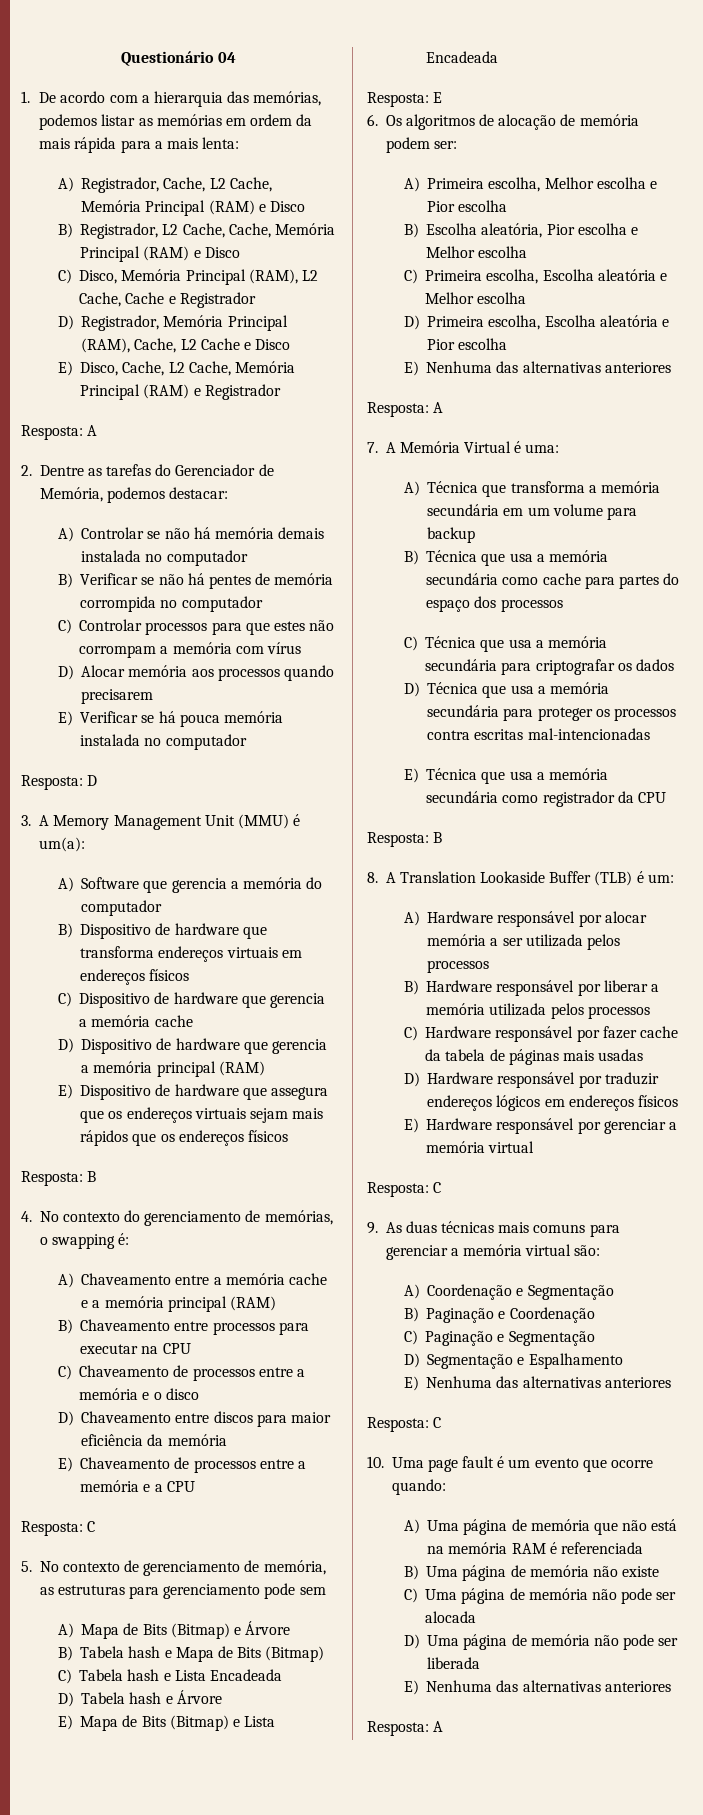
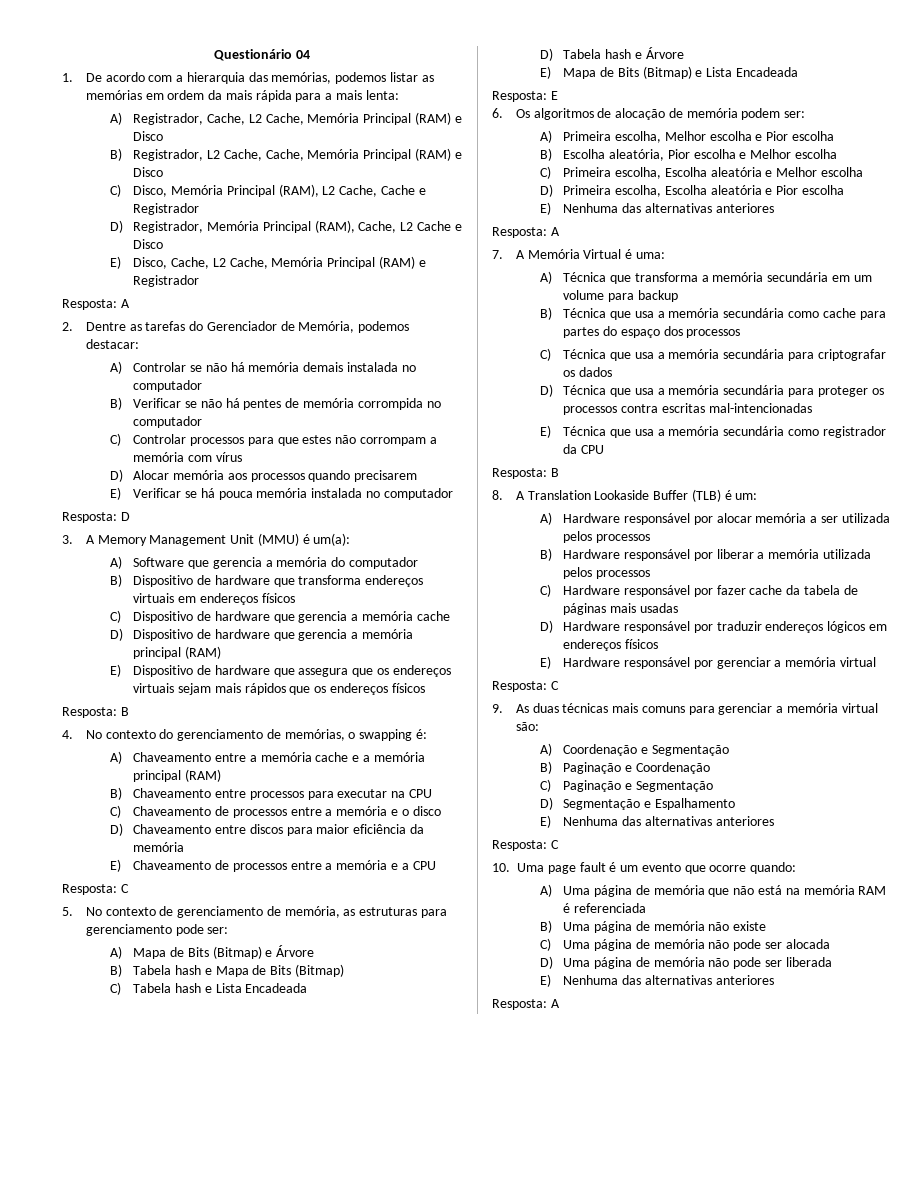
- 5. No contexto de gerenciamento de memória, as estruturas para gerenciamento pode sem
+ 5. No contexto de gerenciamento de memória, as estruturas para gerenciamento pode ser:

